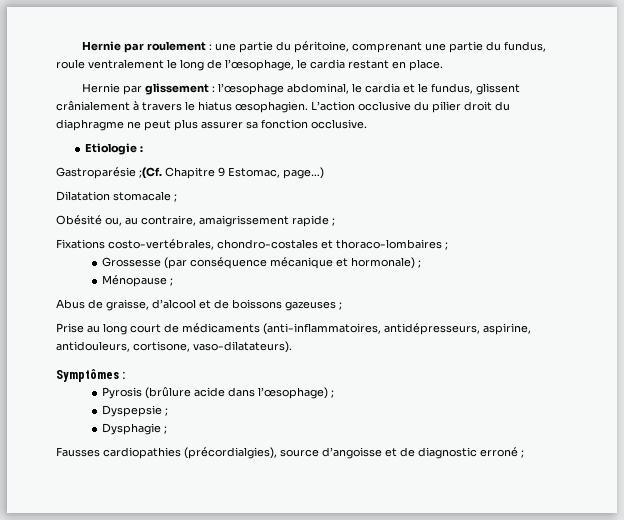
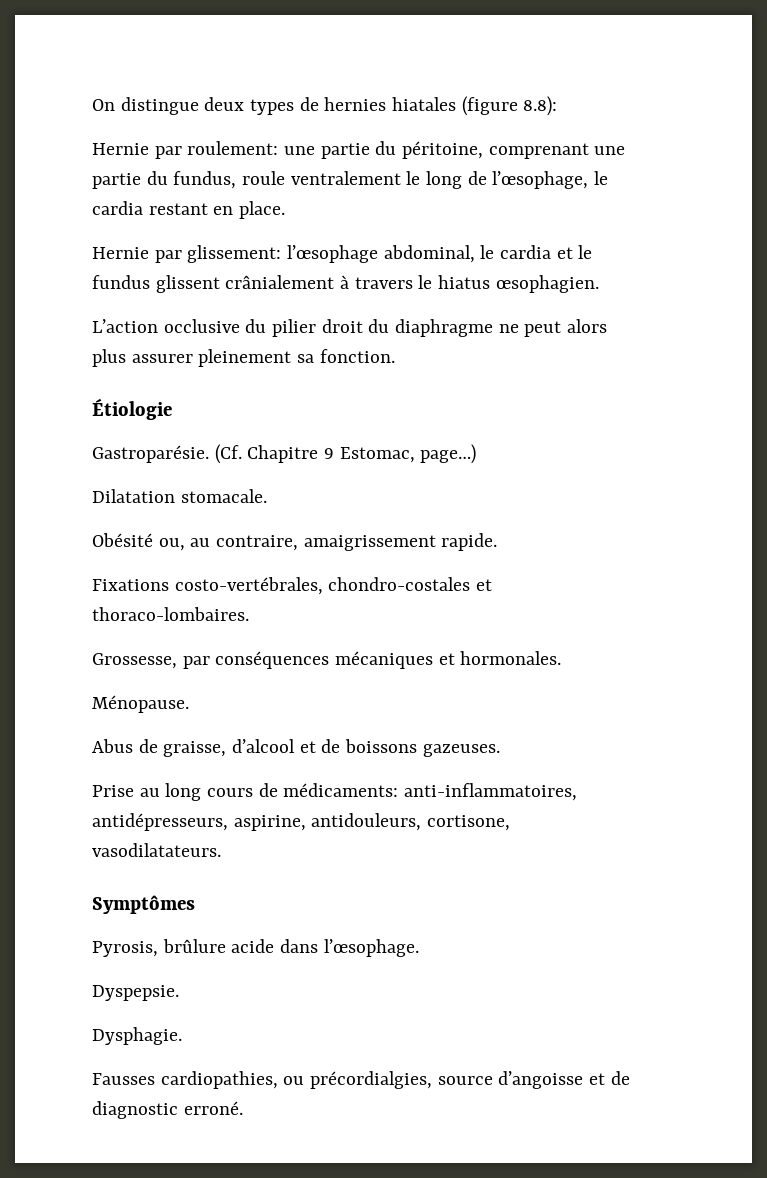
- Hernie par roulement : une partie du péritoine, comprenant une partie du fundus, roule ventralement le long de l’œsophage, le cardia restant en place.
+ On distingue deux types de hernies hiatales (figure 8.8):
+ Hernie par roulement: une partie du péritoine, comprenant une partie du fundus, roule ventralement le long de l’œsophage, le cardia restant en place.
- Hernie par glissement : l’œsophage abdominal, le cardia et le fundus, glissent crânialement à travers le hiatus œsophagien. L’action occlusive du pilier droit du diaphragme ne peut plus assurer sa fonction occlusive.
- Etiologie :
- Gastroparésie ;(Cf. Chapitre 9 Estomac, page…)
+ Hernie par glissement: l’œsophage abdominal, le cardia et le fundus glissent crânialement à travers le hiatus œsophagien.
+ L’action occlusive du pilier droit du diaphragme ne peut alors plus assurer pleinement sa fonction.
+ Étiologie
+ Gastroparésie. (Cf. Chapitre 9 Estomac, page…)
- Dilatation stomacale ;
+ Dilatation stomacale.
- Obésité ou, au contraire, amaigrissement rapide ;
+ Obésité ou, au contraire, amaigrissement rapide.
- Fixations costo-vertébrales, chondro-costales et thoraco-lombaires ;
- Grossesse (par conséquence mécanique et hormonale) ;
- Ménopause ;
+ Fixations costo-vertébrales, chondro-costales et thoraco-lombaires.
+ Grossesse, par conséquences mécaniques et hormonales.
+ Ménopause.
- Abus de graisse, d’alcool et de boissons gazeuses ;
+ Abus de graisse, d’alcool et de boissons gazeuses.
- Prise au long court de médicaments (anti-inflammatoires, antidépresseurs, aspirine, antidouleurs, cortisone, vaso-dilatateurs).
+ Prise au long cours de médicaments: anti-inflammatoires, antidépresseurs, aspirine, antidouleurs, cortisone, vasodilatateurs.
- Symptômes :
- Pyrosis (brûlure acide dans l’œsophage) ;
- Dyspepsie ;
- Dysphagie ;
- Fausses cardiopathies (précordialgies), source d’angoisse et de diagnostic erroné ;
+ Symptômes
+ Pyrosis, brûlure acide dans l’œsophage.
+ Dyspepsie.
+ Dysphagie.
+ Fausses cardiopathies, ou précordialgies, source d’angoisse et de diagnostic erroné.

